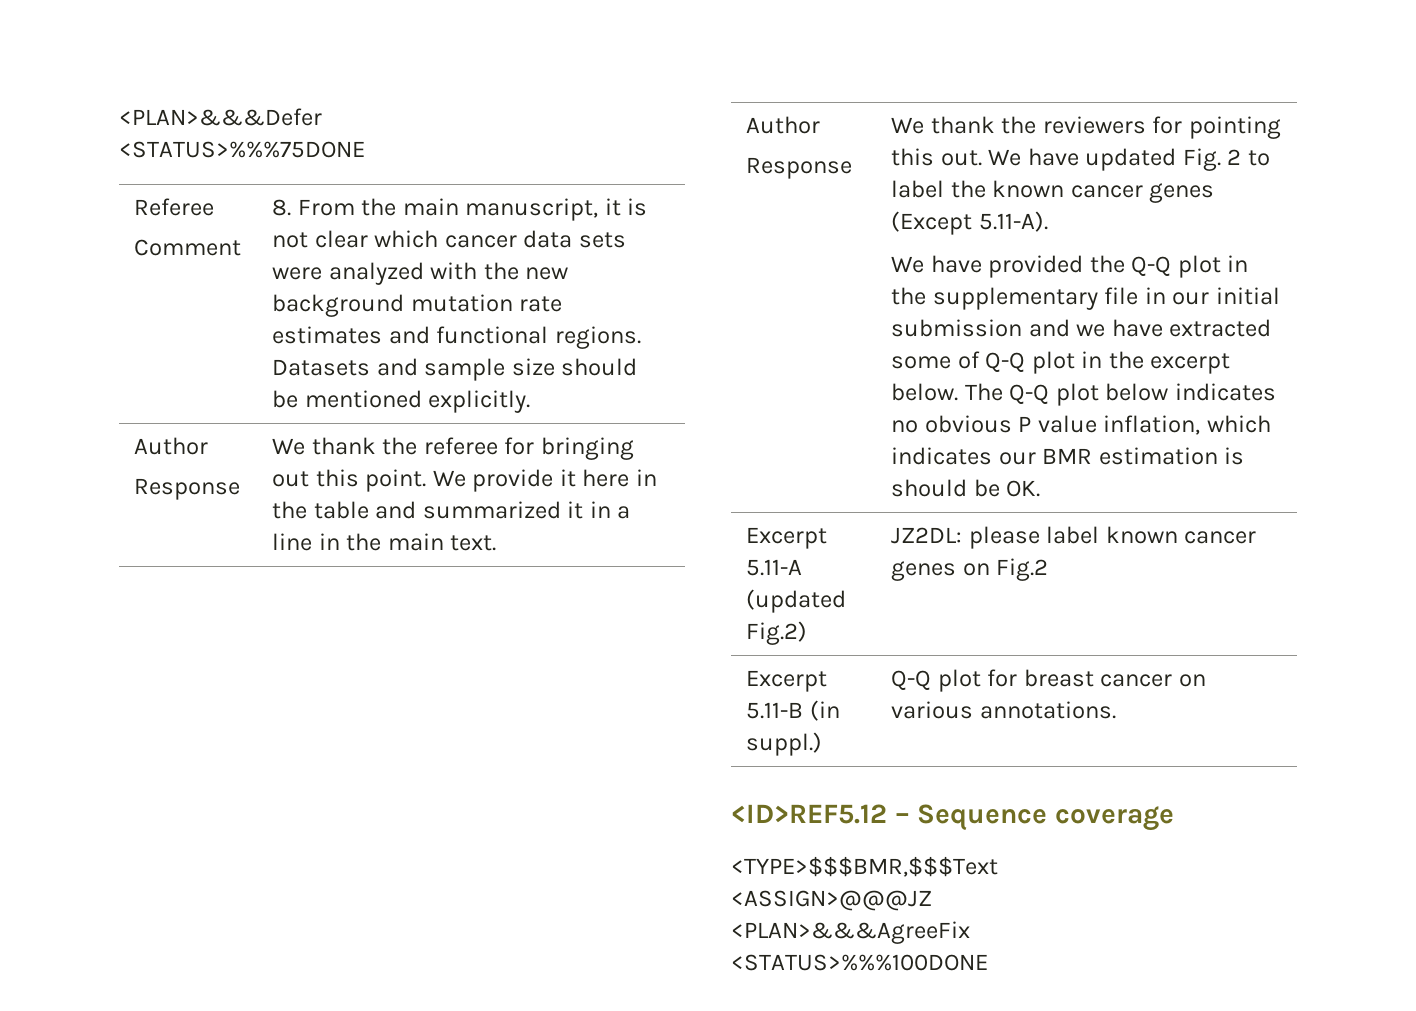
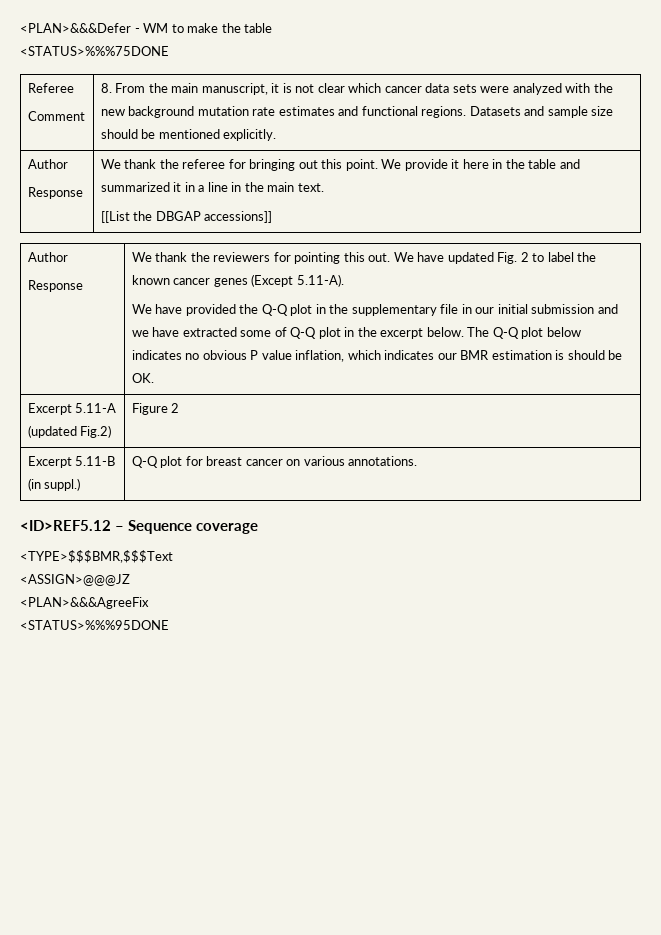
- <PLAN>&&&Defer
+ <PLAN>&&&Defer - WM to make the table
  Referee
  Comment | 8. From the main manuscript, it is not clear which cancer data sets were analyzed with the new background mutation rate estimates and functional regions. Datasets and sample size should be mentioned explicitly.
  Author
  Response | We thank the referee for bringing out this point. We provide it here in the table and summarized it in a line in the main text.
+ [[List the DBGAP accessions]]
- Excerpt 5.11-A (updated Fig.2) | JZ2DL: please label known cancer genes on Fig.2
+ Excerpt 5.11-A (updated Fig.2) | Figure 2
- <STATUS>%%%100DONE
+ <STATUS>%%%95DONE

